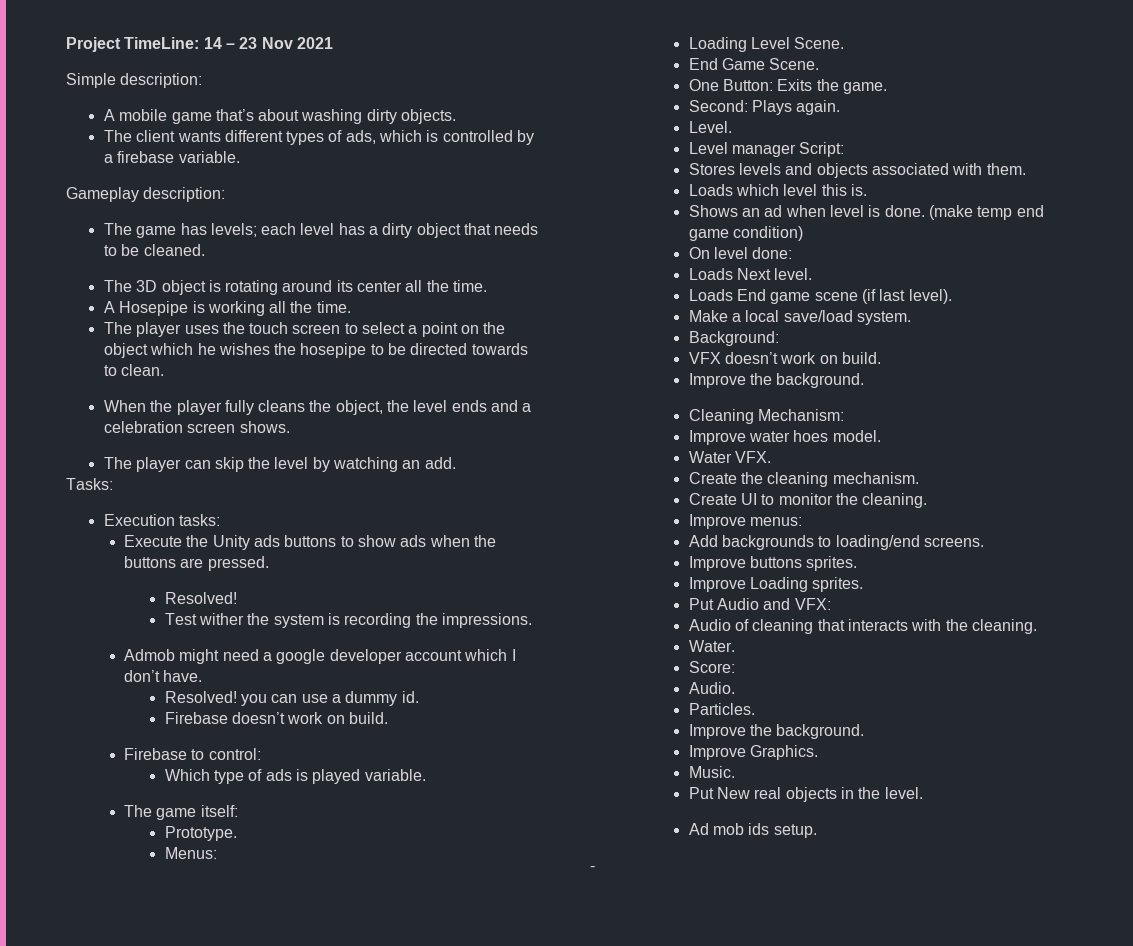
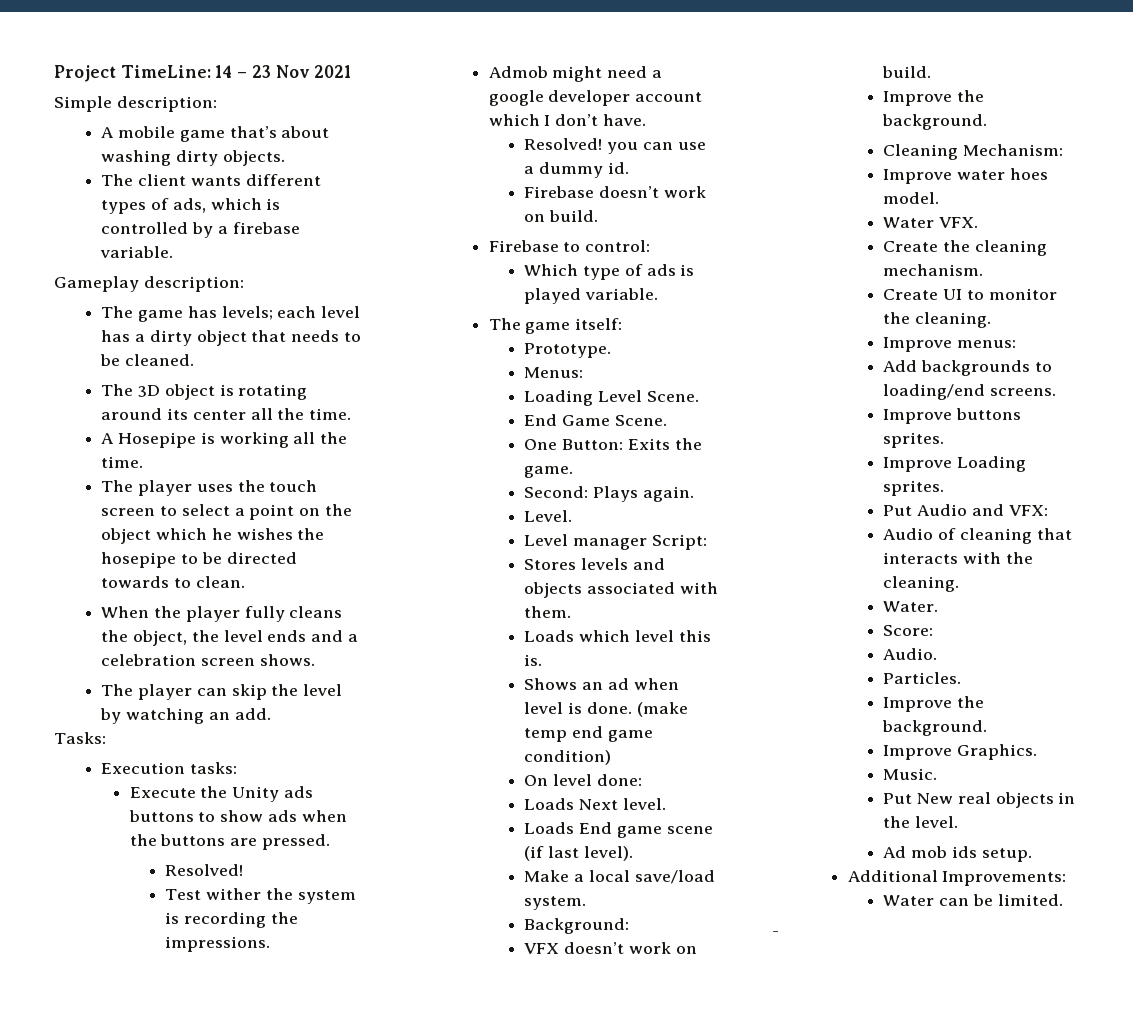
+ Additional Improvements:
+ Water can be limited.

